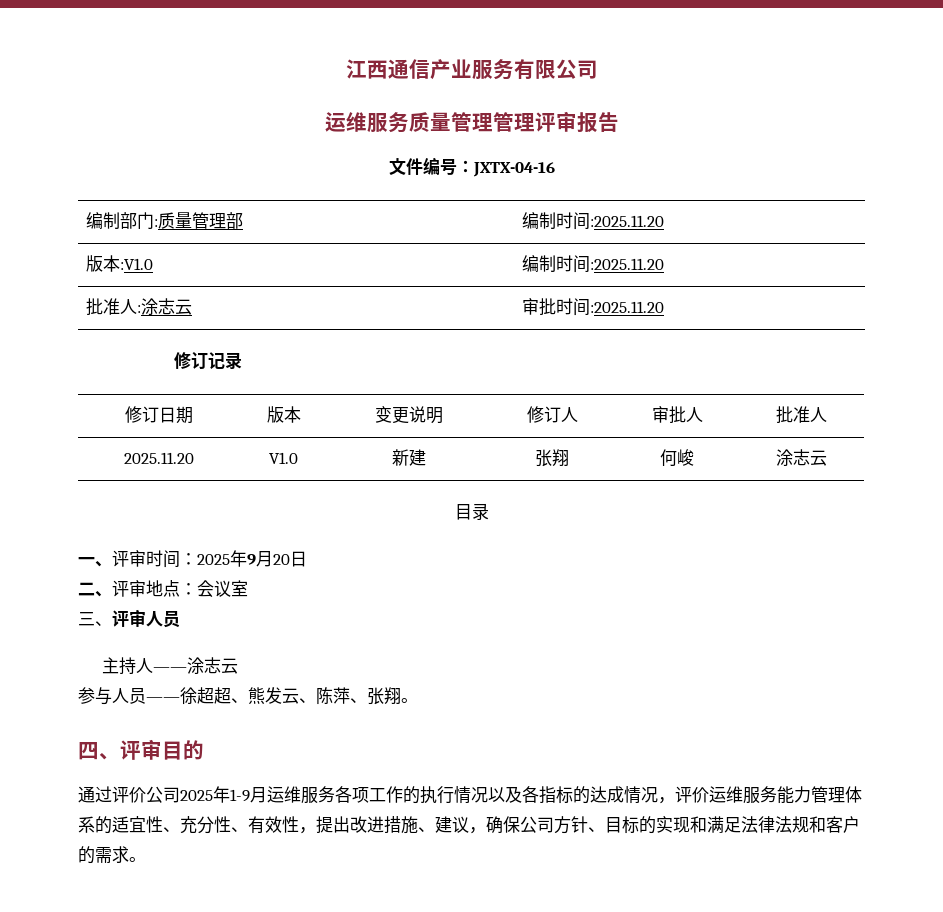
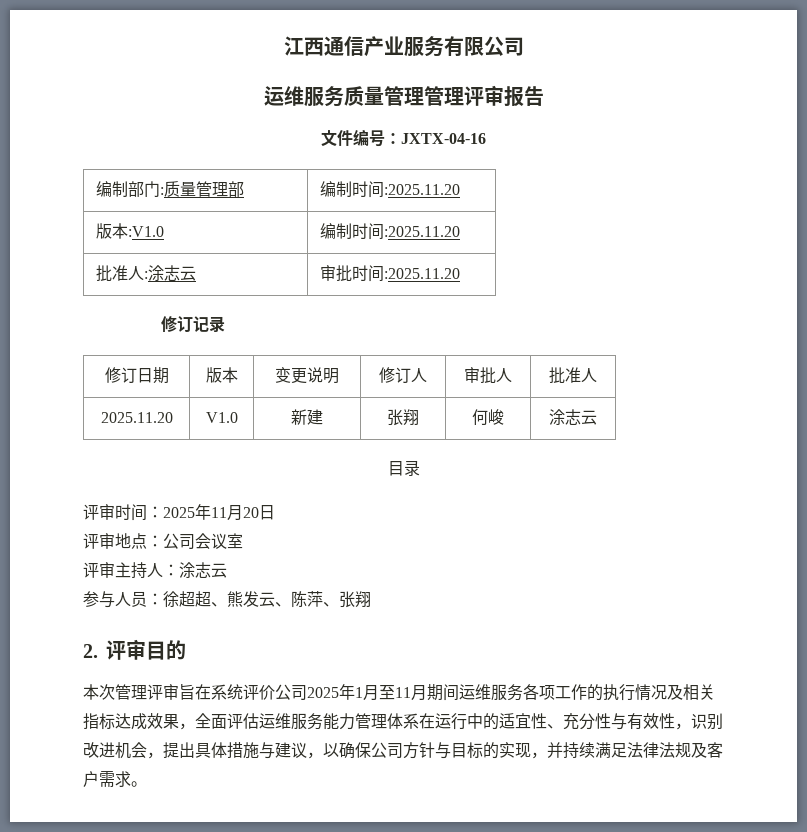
- 一、评审时间：2025年9月20日
+ 评审时间：2025年11月20日
- 二、评审地点：会议室
+ 评审地点：公司会议室
- 三、评审人员
- 主持人——涂志云
+ 评审主持人：涂志云
- 参与人员——徐超超、熊发云、陈萍、张翔。
- 四、评审目的
+ 参与人员：徐超超、熊发云、陈萍、张翔
+ 2.评审目的
- 通过评价公司2025年1-9月运维服务各项工作的执行情况以及各指标的达成情况，评价运维服务能力管理体系的适宜性、充分性、有效性，提出改进措施、建议，确保公司方针、目标的实现和满足法律法规和客户的需求。
+ 本次管理评审旨在系统评价公司2025年1月至11月期间运维服务各项工作的执行情况及相关指标达成效果，全面评估运维服务能力管理体系在运行中的适宜性、充分性与有效性，识别改进机会，提出具体措施与建议，以确保公司方针与目标的实现，并持续满足法律法规及客户需求。

